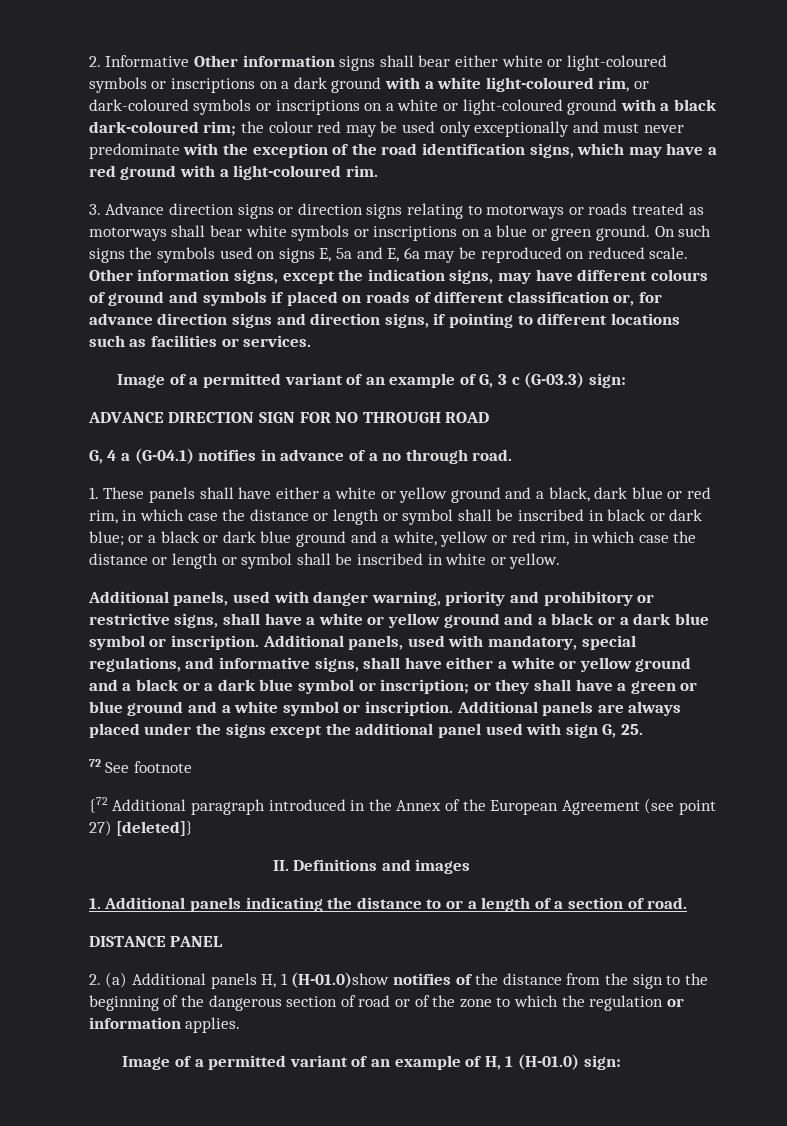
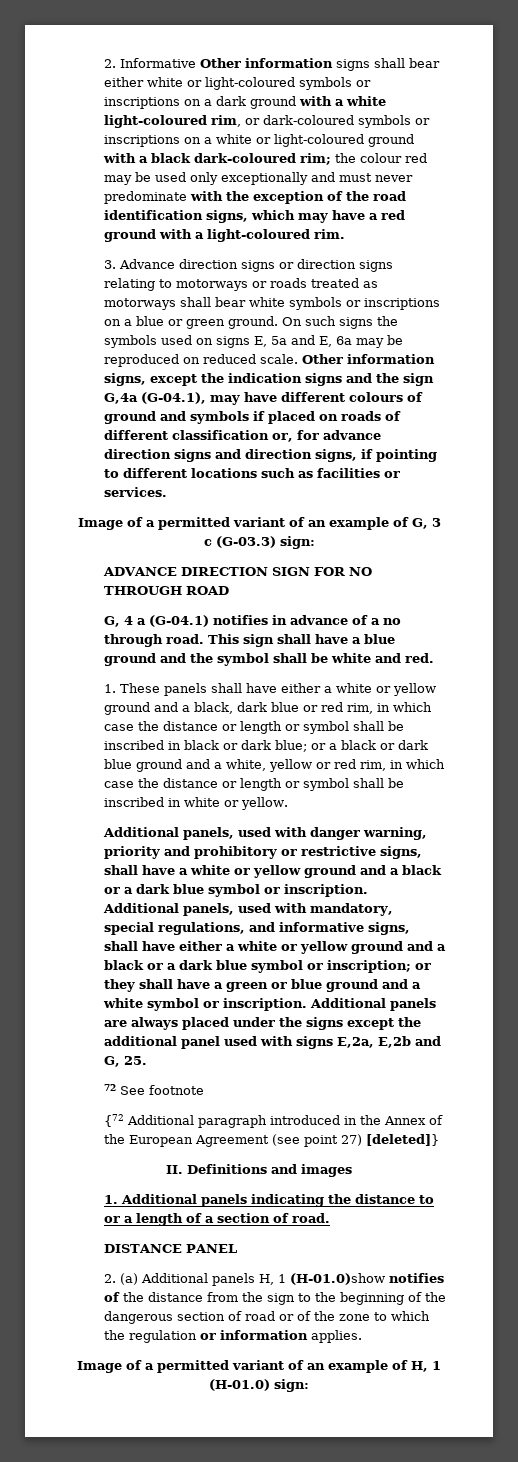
- Other information signs, except the indication signs, may have different colours of ground and symbols if placed on roads of different classification or, for advance direction signs and direction signs, if pointing to different locations such as facilities or services.
+ Other information signs, except the indication signs and the sign G,4a (G-04.1), may have different colours of ground and symbols if placed on roads of different classification or, for advance direction signs and direction signs, if pointing to different locations such as facilities or services.
+ This sign shall have a blue ground and the symbol shall be white and red.
- Additional panels are always placed under the signs except the additional panel used with sign G, 25.
+ Additional panels are always placed under the signs except the additional panel used with signs E,2a, E,2b and G, 25.

